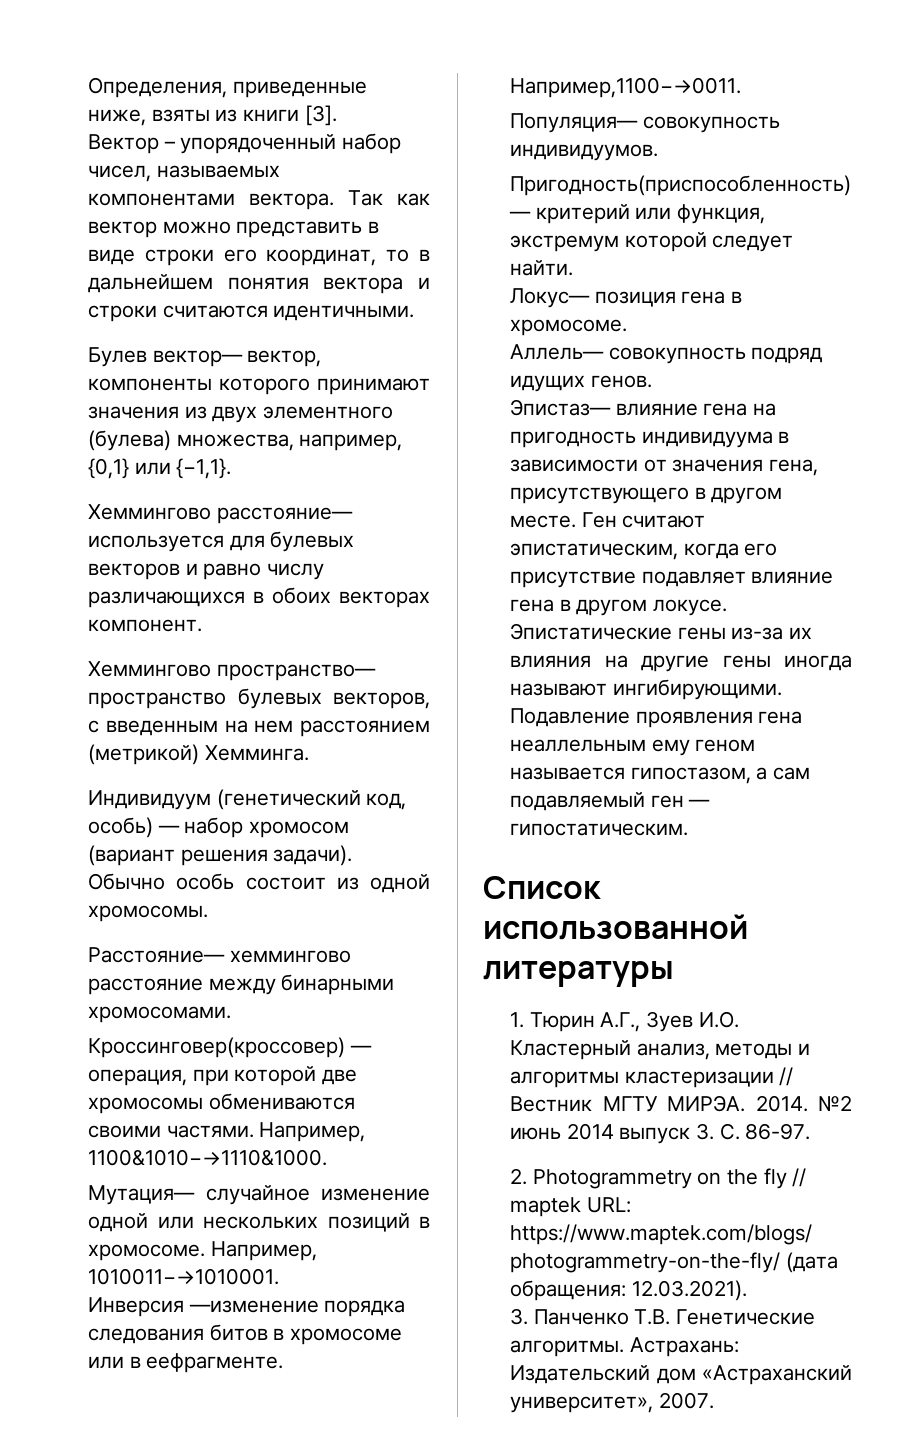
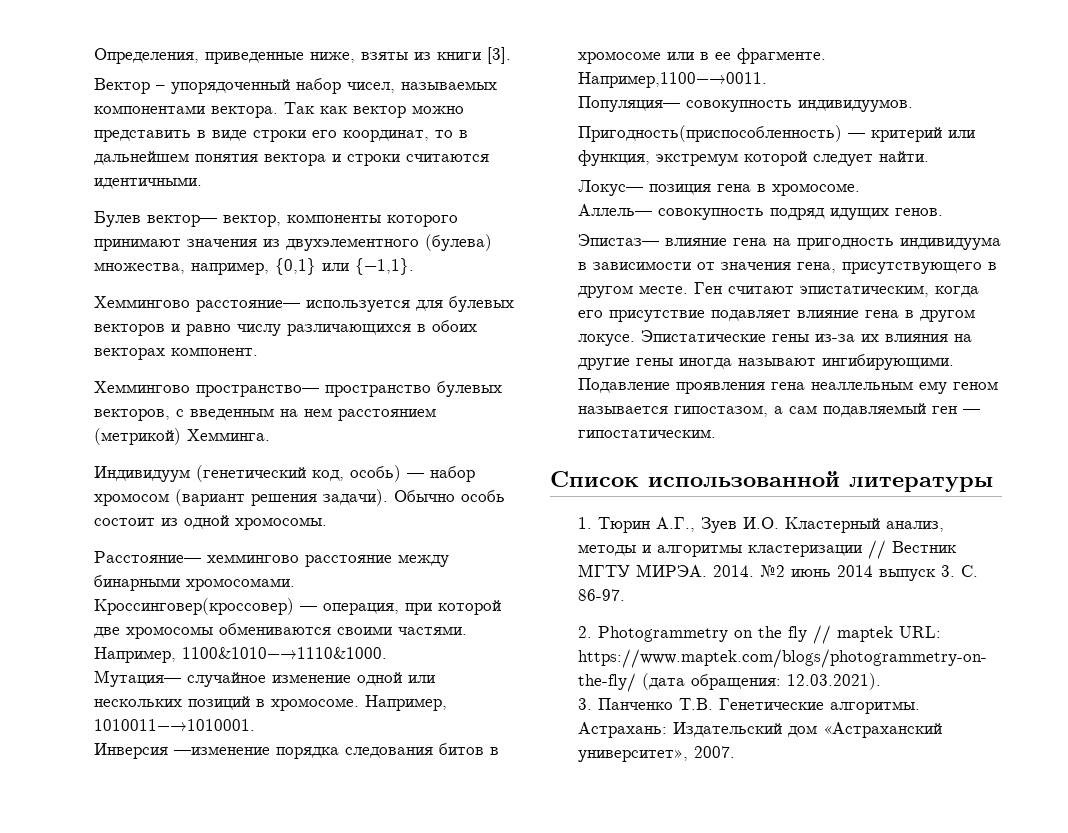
- Булев вектор— вектор, компоненты которого принимают значения из двух элементного (булева) множества, например, {0,1} или {−1,1}.
+ Булев вектор— вектор, компоненты которого принимают значения из двухэлементного (булева) множества, например, {0,1} или {−1,1}.
- Инверсия —изменение порядка следования битов в хромосоме или в еефрагменте.
+ Инверсия —изменение порядка следования битов в хромосоме или в ее фрагменте.

